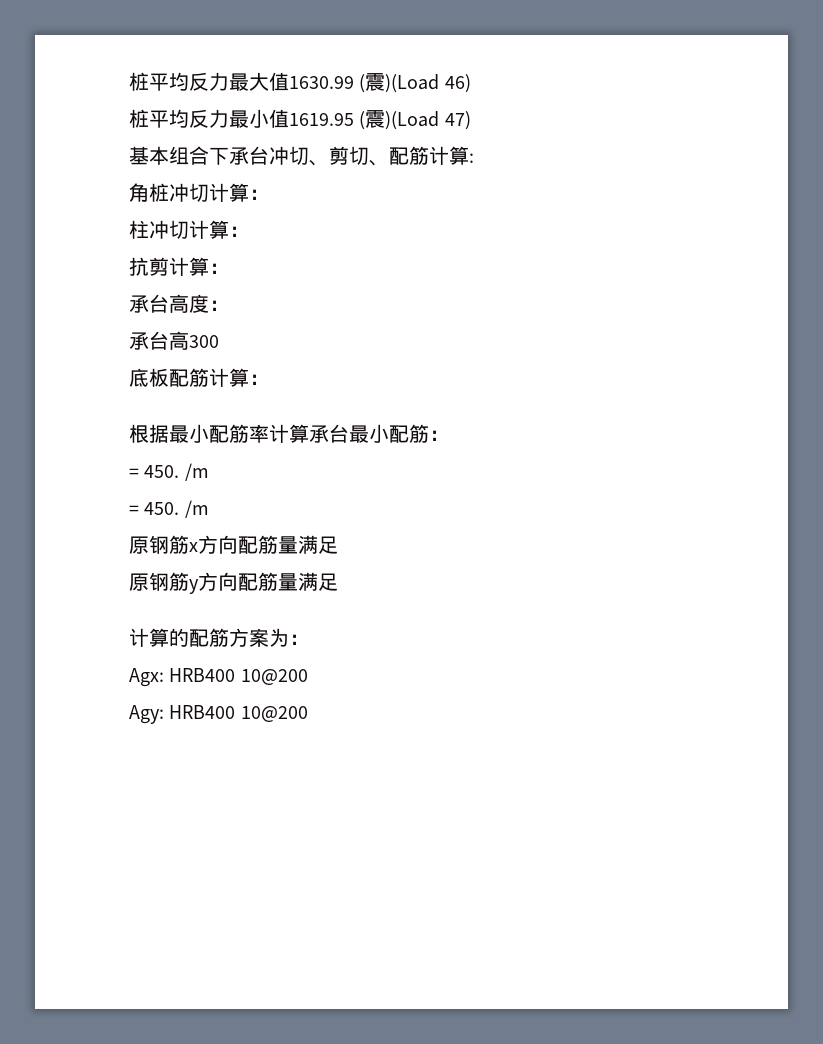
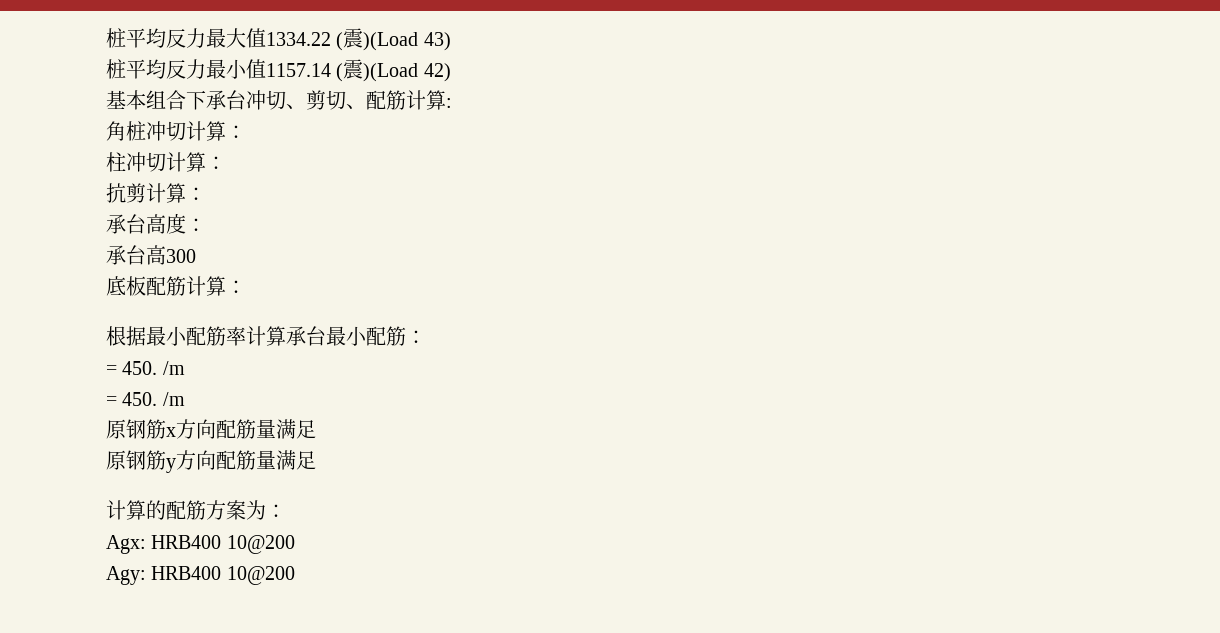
- 桩平均反力最大值1630.99 (震)(Load 46)
+ 桩平均反力最大值1334.22 (震)(Load 43)
- 桩平均反力最小值1619.95 (震)(Load 47)
+ 桩平均反力最小值1157.14 (震)(Load 42)

